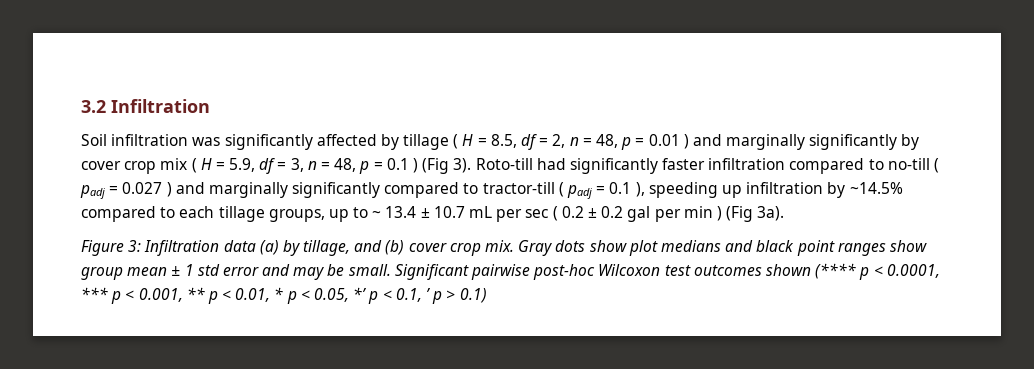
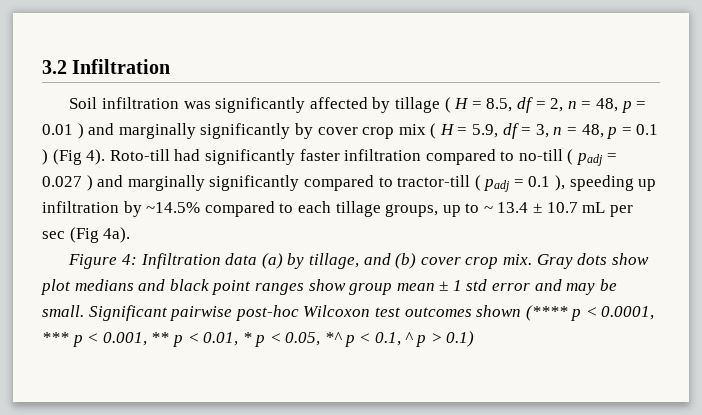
- Soil infiltration was significantly affected by tillage ( H = 8.5, df = 2, n = 48, p = 0.01 ) and marginally significantly by cover crop mix ( H = 5.9, df = 3, n = 48, p = 0.1 ) (Fig 3).
+ Soil infiltration was significantly affected by tillage ( H = 8.5, df = 2, n = 48, p = 0.01 ) and marginally significantly by cover crop mix ( H = 5.9, df = 3, n = 48, p = 0.1 ) (Fig 4).
- Roto-till had significantly faster infiltration compared to no-till ( padj = 0.027 ) and marginally significantly compared to tractor-till ( padj = 0.1 ), speeding up infiltration by ~14.5% compared to each tillage groups, up to ~ 13.4 ± 10.7 mL per sec ( 0.2 ± 0.2 gal per min ) (Fig 3a).
+ Roto-till had significantly faster infiltration compared to no-till ( padj = 0.027 ) and marginally significantly compared to tractor-till ( padj = 0.1 ), speeding up infiltration by ~14.5% compared to each tillage groups, up to ~ 13.4 ± 10.7 mL per sec (Fig 4a).
- Figure 3: Infiltration data (a) by tillage, and (b) cover crop mix.
+ Figure 4: Infiltration data (a) by tillage, and (b) cover crop mix.
- Significant pairwise post-hoc Wilcoxon test outcomes shown (**** p < 0.0001, *** p < 0.001, ** p < 0.01, * p < 0.05, *’ p < 0.1, ’ p > 0.1)
+ Significant pairwise post-hoc Wilcoxon test outcomes shown (**** p < 0.0001, *** p < 0.001, ** p < 0.01, * p < 0.05, *^ p < 0.1, ^ p > 0.1)

